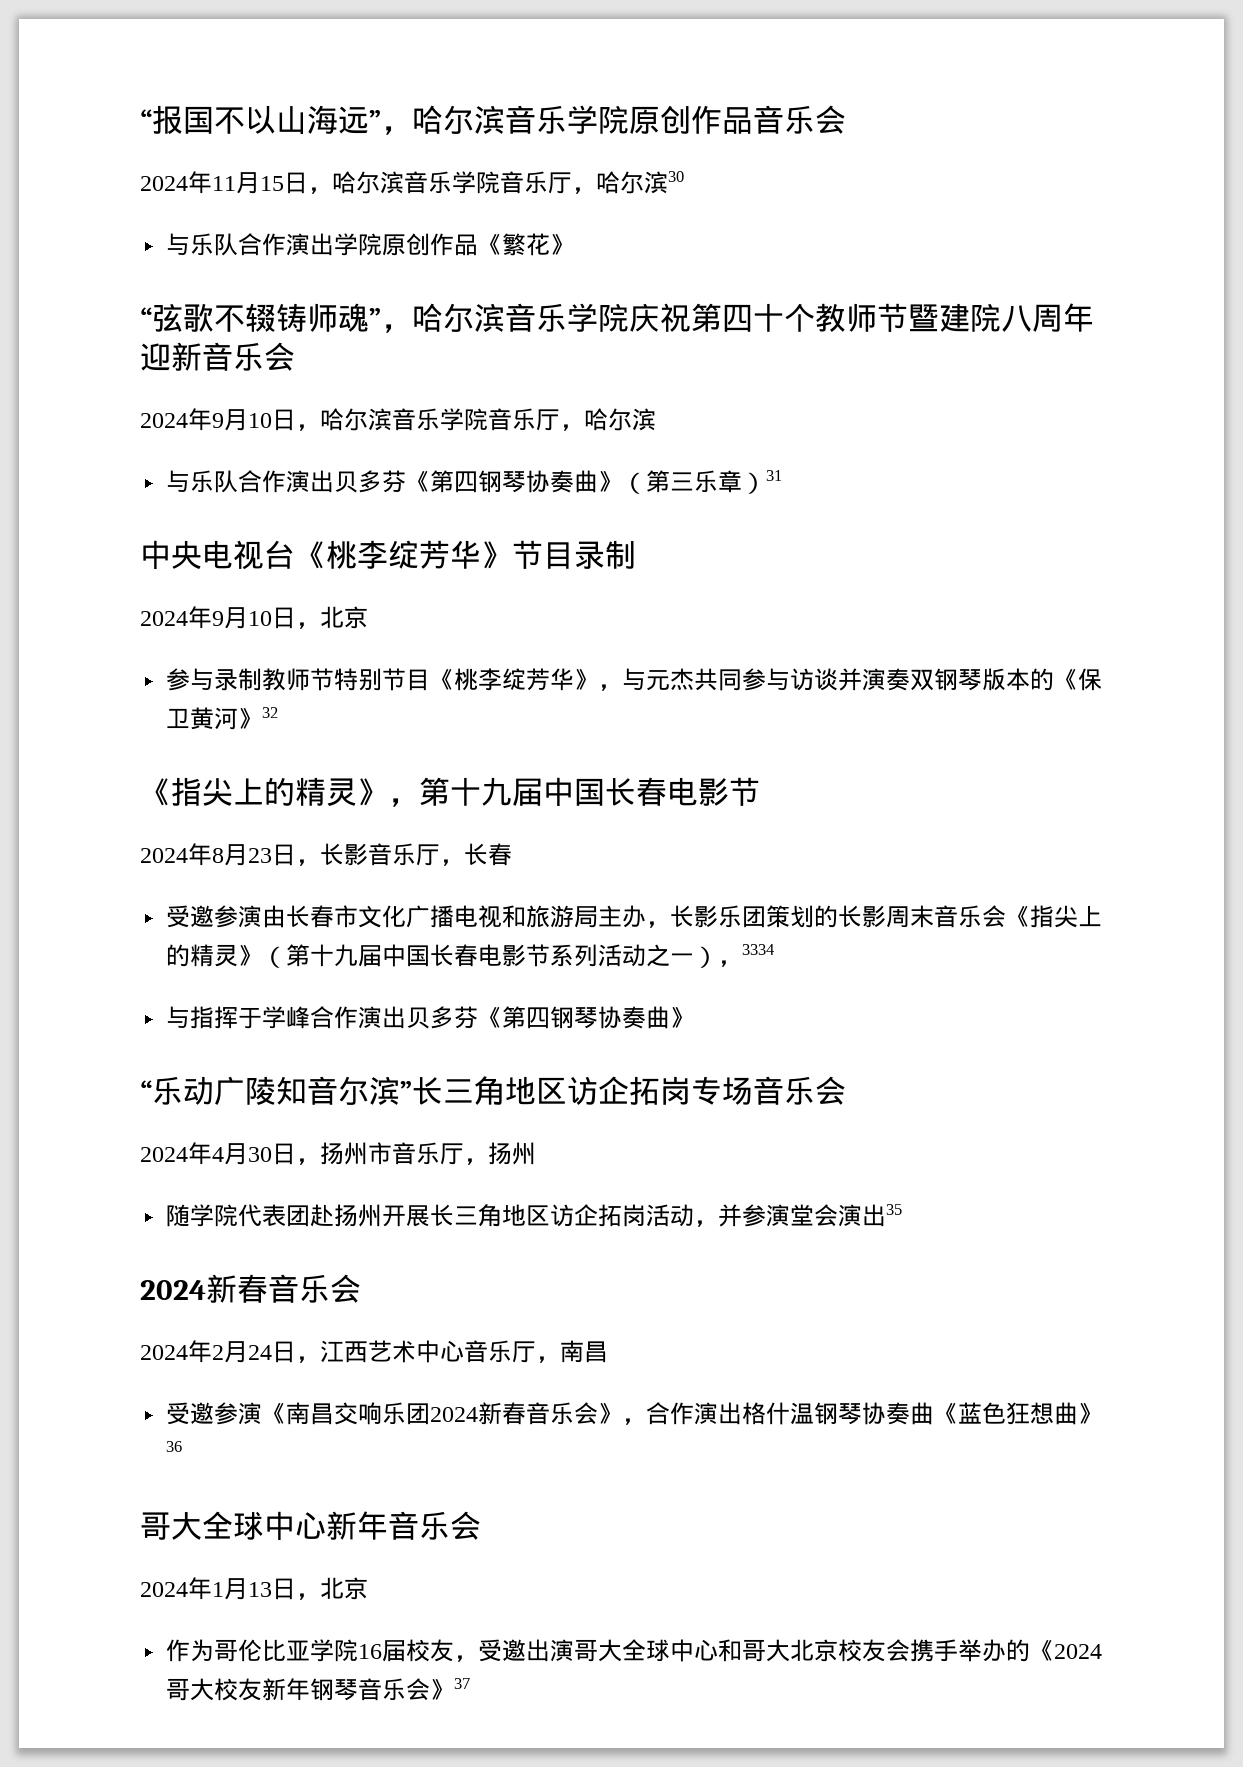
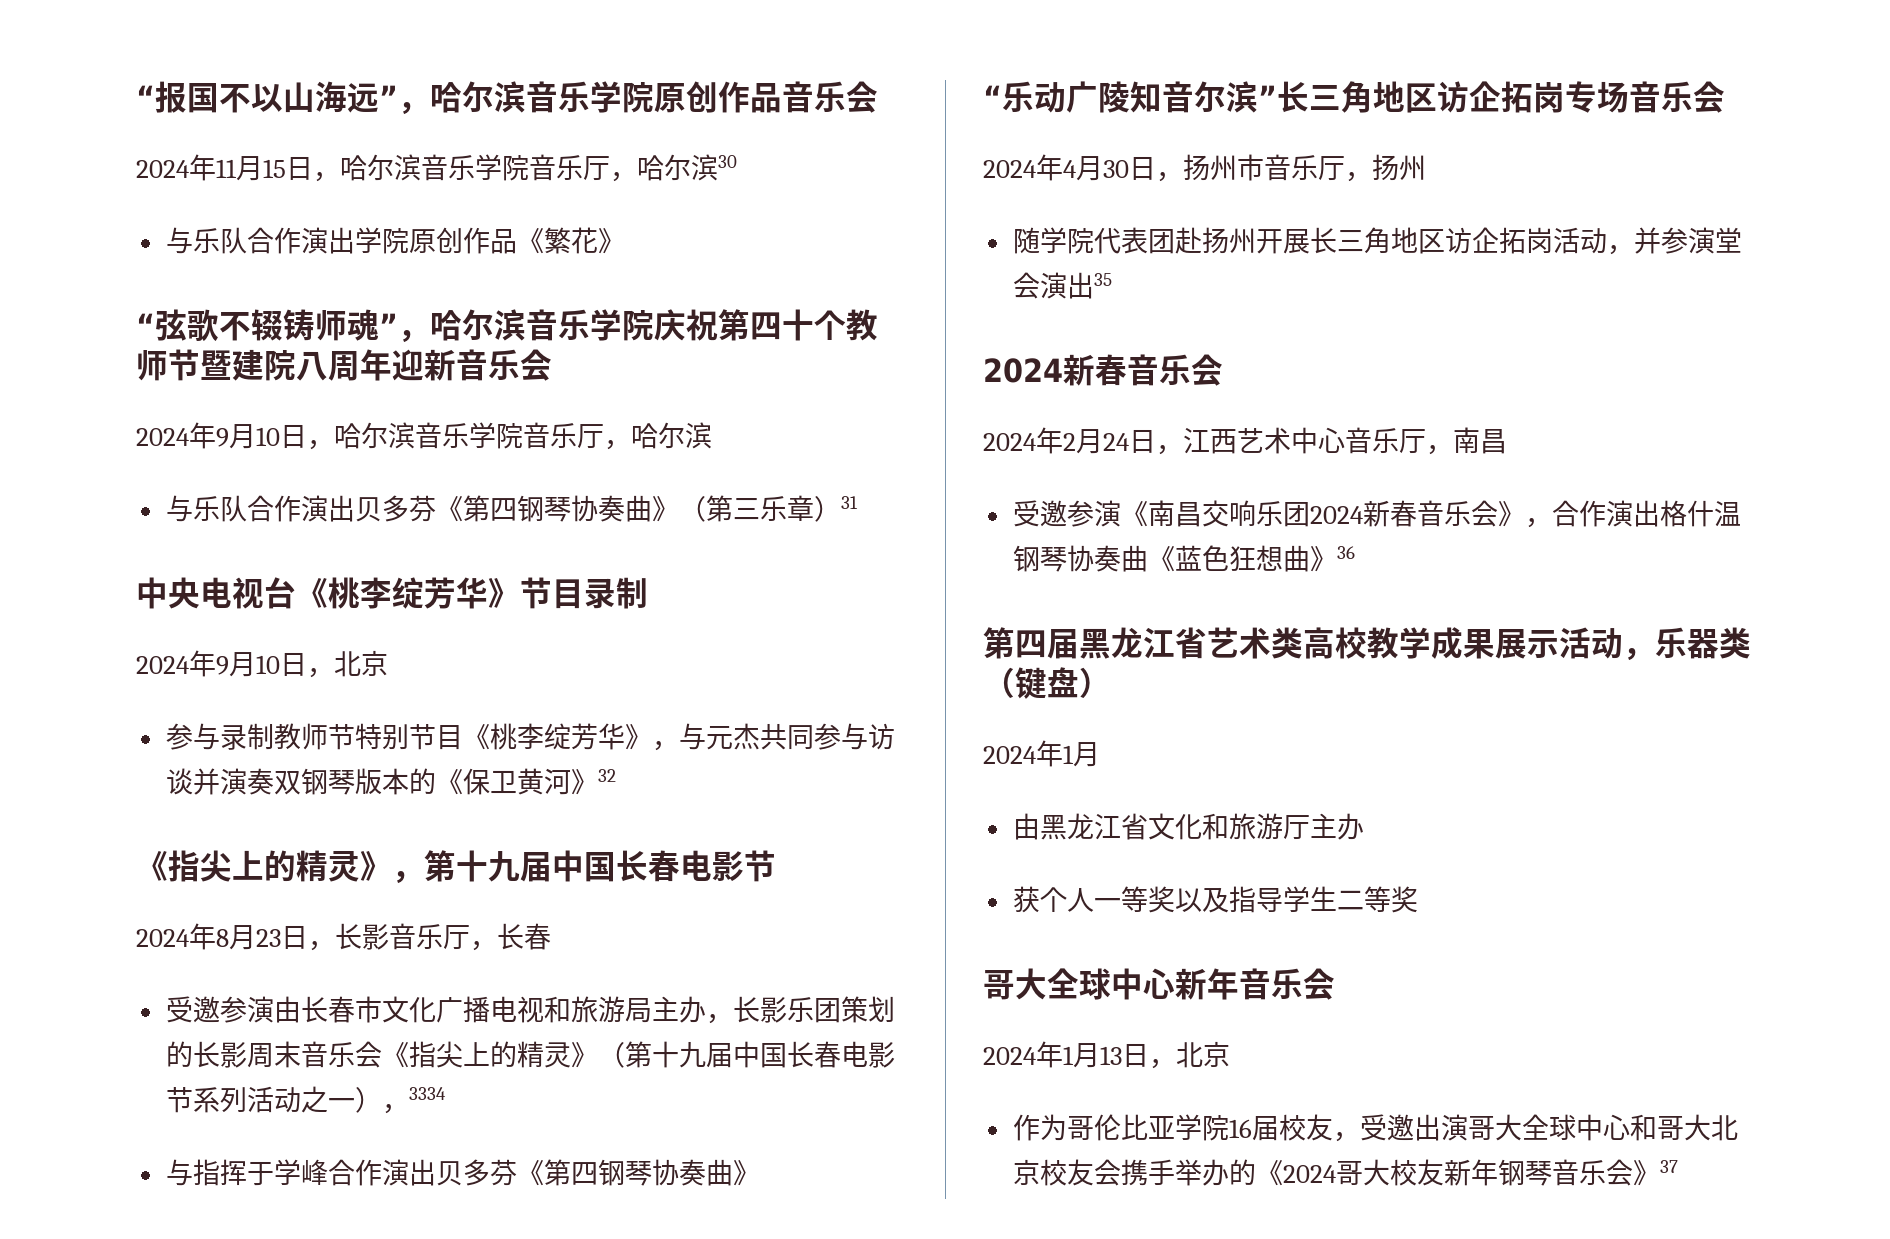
+ 第四届黑龙江省艺术类高校教学成果展示活动，乐器类（键盘）
+ 2024年1月
+ 由黑龙江省文化和旅游厅主办
+ 获个人一等奖以及指导学生二等奖

